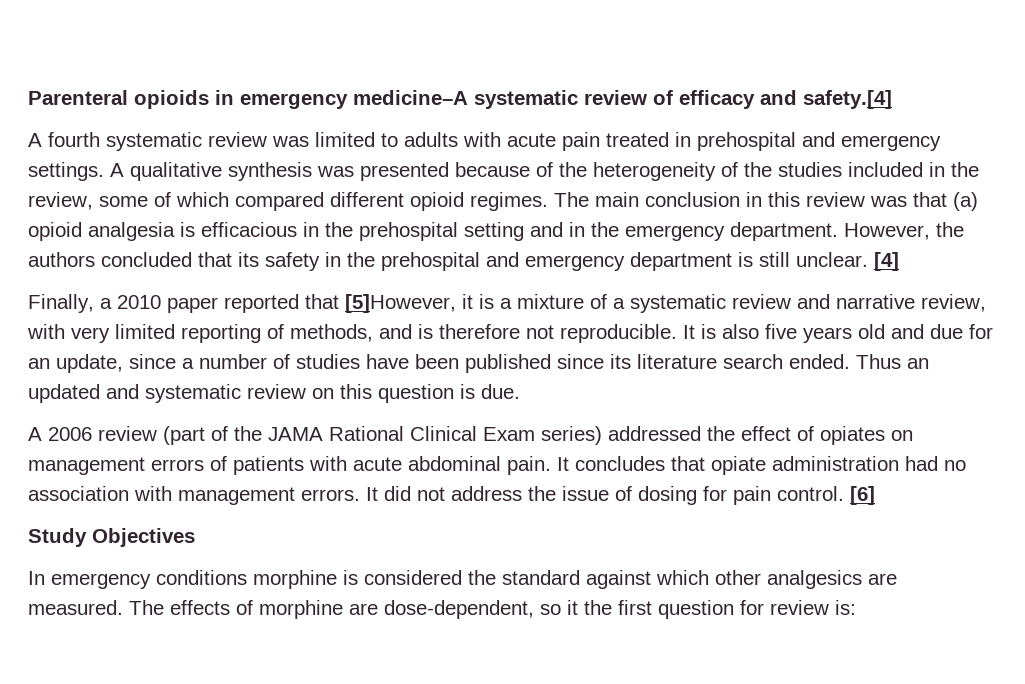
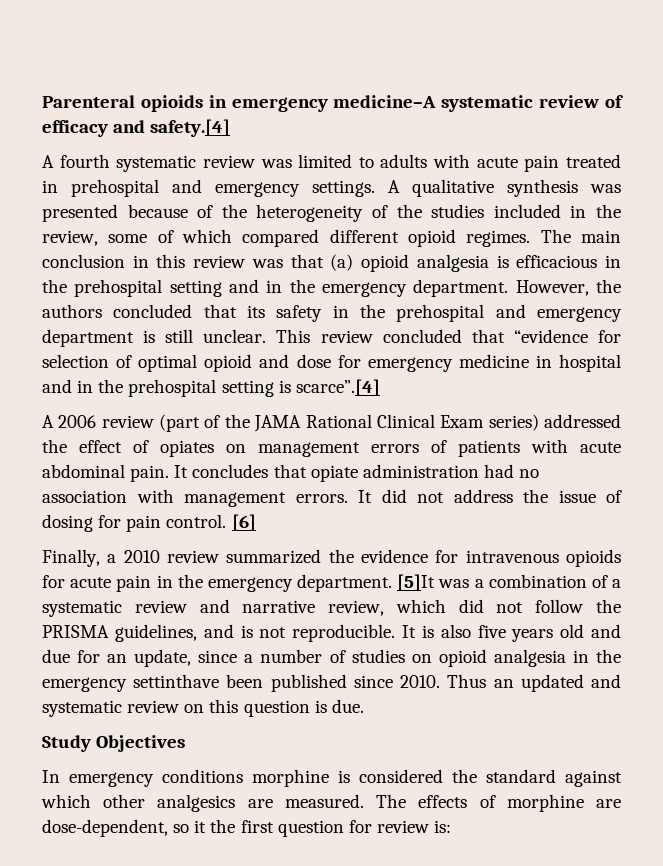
- [4]
- Finally, a 2010 paper reported that [5]However, it is a mixture of a systematic review and narrative review, with very limited reporting of methods, and is therefore not reproducible. It is also five years old and due for an update, since a number of studies have been published since its literature search ended. Thus an updated and systematic review on this question is due.
+ This review concluded that “evidence for selection of optimal opioid and dose for emergency medicine in hospital and in the prehospital setting is scarce”.[4]
+ Finally, a 2010 review summarized the evidence for intravenous opioids for acute pain in the emergency department. [5]It was a combination of a systematic review and narrative review, which did not follow the PRISMA guidelines, and is not reproducible. It is also five years old and due for an update, since a number of studies on opioid analgesia in the emergency settinthave been published since 2010. Thus an updated and systematic review on this question is due.

